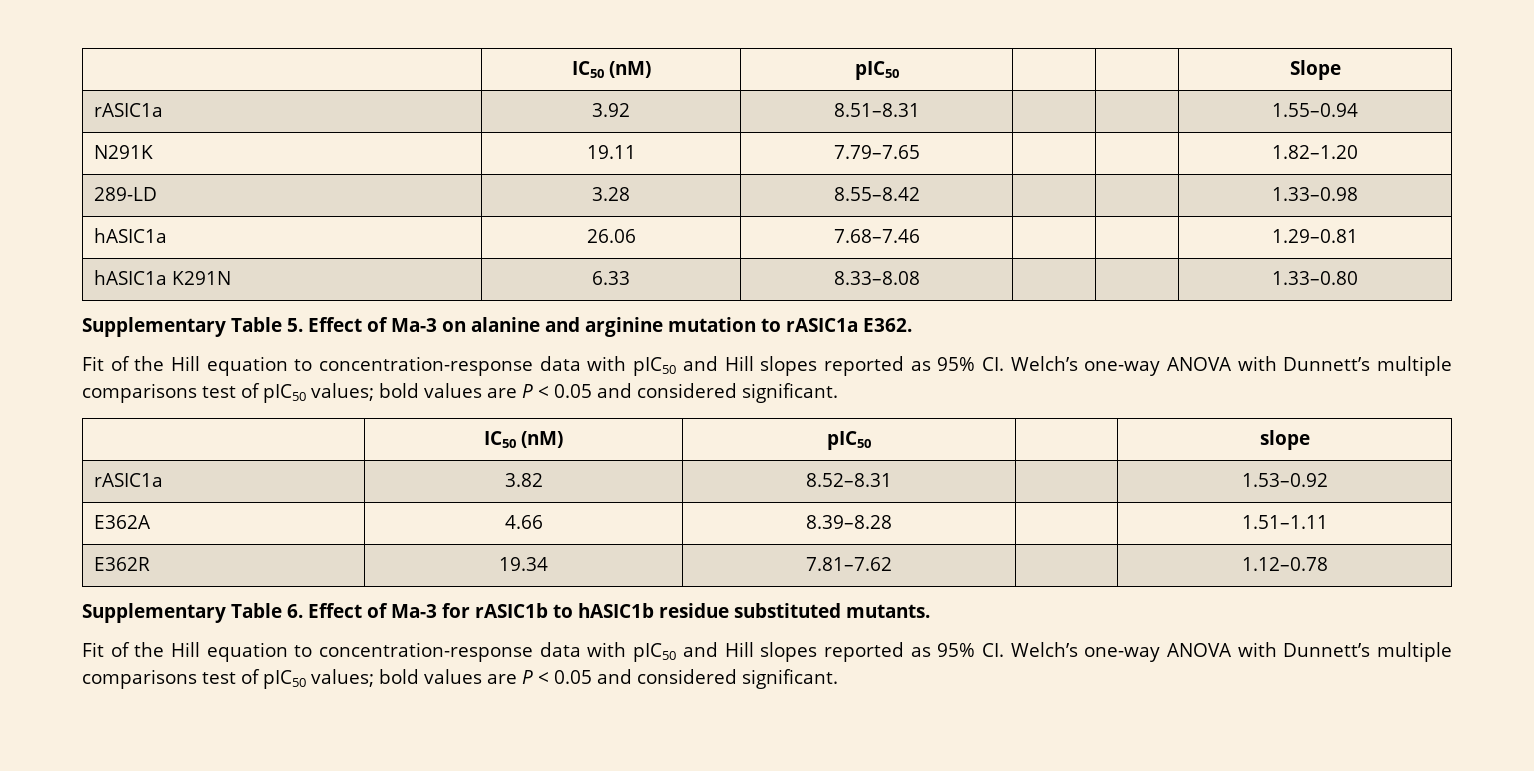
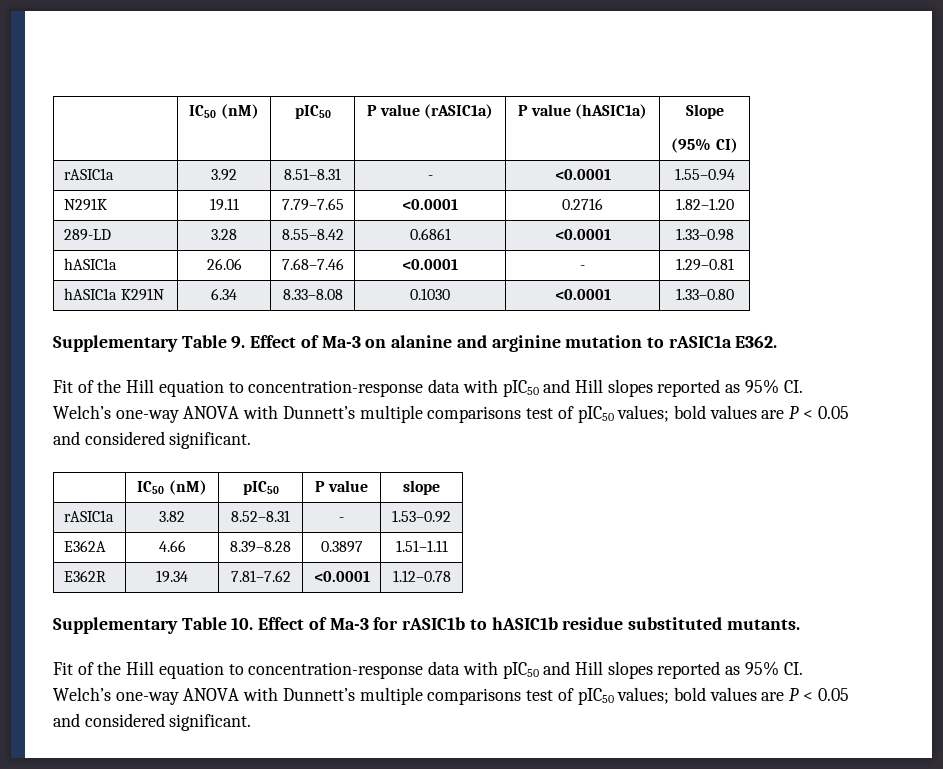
- | IC50 (nM) | pIC50 | | | Slope
+ | IC50 (nM) | pIC50 | P value (rASIC1a) | P value (hASIC1a) | Slope
+ (95% CI)
- rASIC1a | 3.92 | 8.51–8.31 | | | 1.55–0.94
+ rASIC1a | 3.92 | 8.51–8.31 | - | <0.0001 | 1.55–0.94
- N291K | 19.11 | 7.79–7.65 | | | 1.82–1.20
+ N291K | 19.11 | 7.79–7.65 | <0.0001 | 0.2716 | 1.82–1.20
- 289-LD | 3.28 | 8.55–8.42 | | | 1.33–0.98
+ 289-LD | 3.28 | 8.55–8.42 | 0.6861 | <0.0001 | 1.33–0.98
- hASIC1a | 26.06 | 7.68–7.46 | | | 1.29–0.81
+ hASIC1a | 26.06 | 7.68–7.46 | <0.0001 | - | 1.29–0.81
- hASIC1a K291N | 6.33 | 8.33–8.08 | | | 1.33–0.80
+ hASIC1a K291N | 6.34 | 8.33–8.08 | 0.1030 | <0.0001 | 1.33–0.80
- Supplementary Table 5. Effect of Ma-3 on alanine and arginine mutation to rASIC1a E362.
+ Supplementary Table 9. Effect of Ma-3 on alanine and arginine mutation to rASIC1a E362.
- | IC50 (nM) | pIC50 | | slope
+ | IC50 (nM) | pIC50 | P value | slope
- rASIC1a | 3.82 | 8.52–8.31 | | 1.53–0.92
+ rASIC1a | 3.82 | 8.52–8.31 | - | 1.53–0.92
- E362A | 4.66 | 8.39–8.28 | | 1.51–1.11
+ E362A | 4.66 | 8.39–8.28 | 0.3897 | 1.51–1.11
- E362R | 19.34 | 7.81–7.62 | | 1.12–0.78
+ E362R | 19.34 | 7.81–7.62 | <0.0001 | 1.12–0.78
- Supplementary Table 6. Effect of Ma-3 for rASIC1b to hASIC1b residue substituted mutants.
+ Supplementary Table 10. Effect of Ma-3 for rASIC1b to hASIC1b residue substituted mutants.

